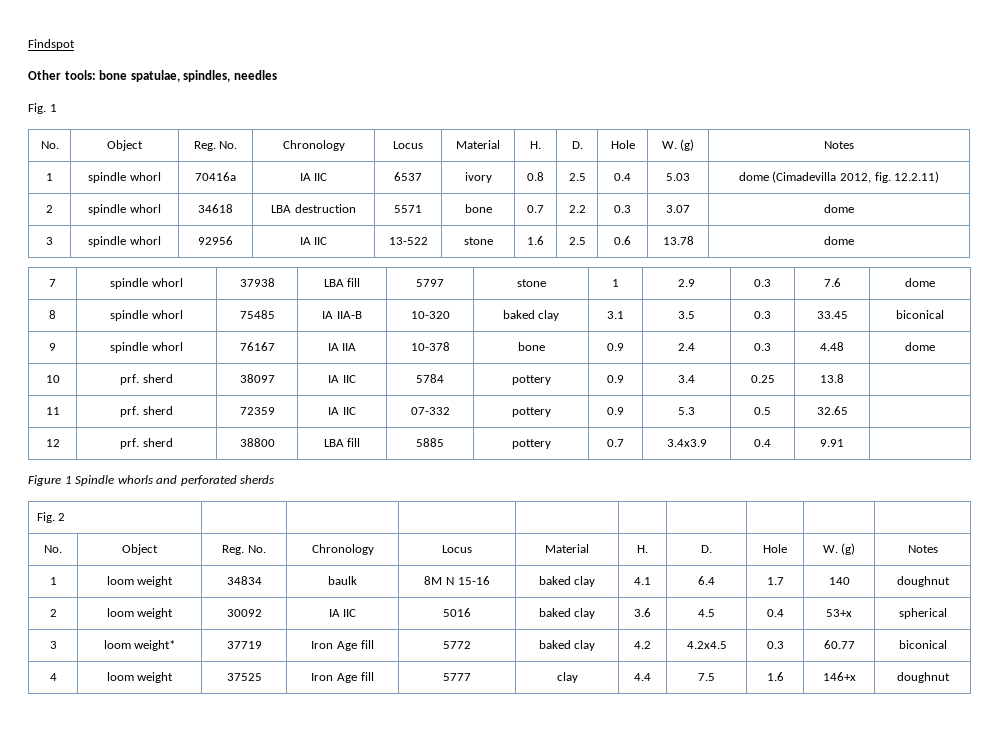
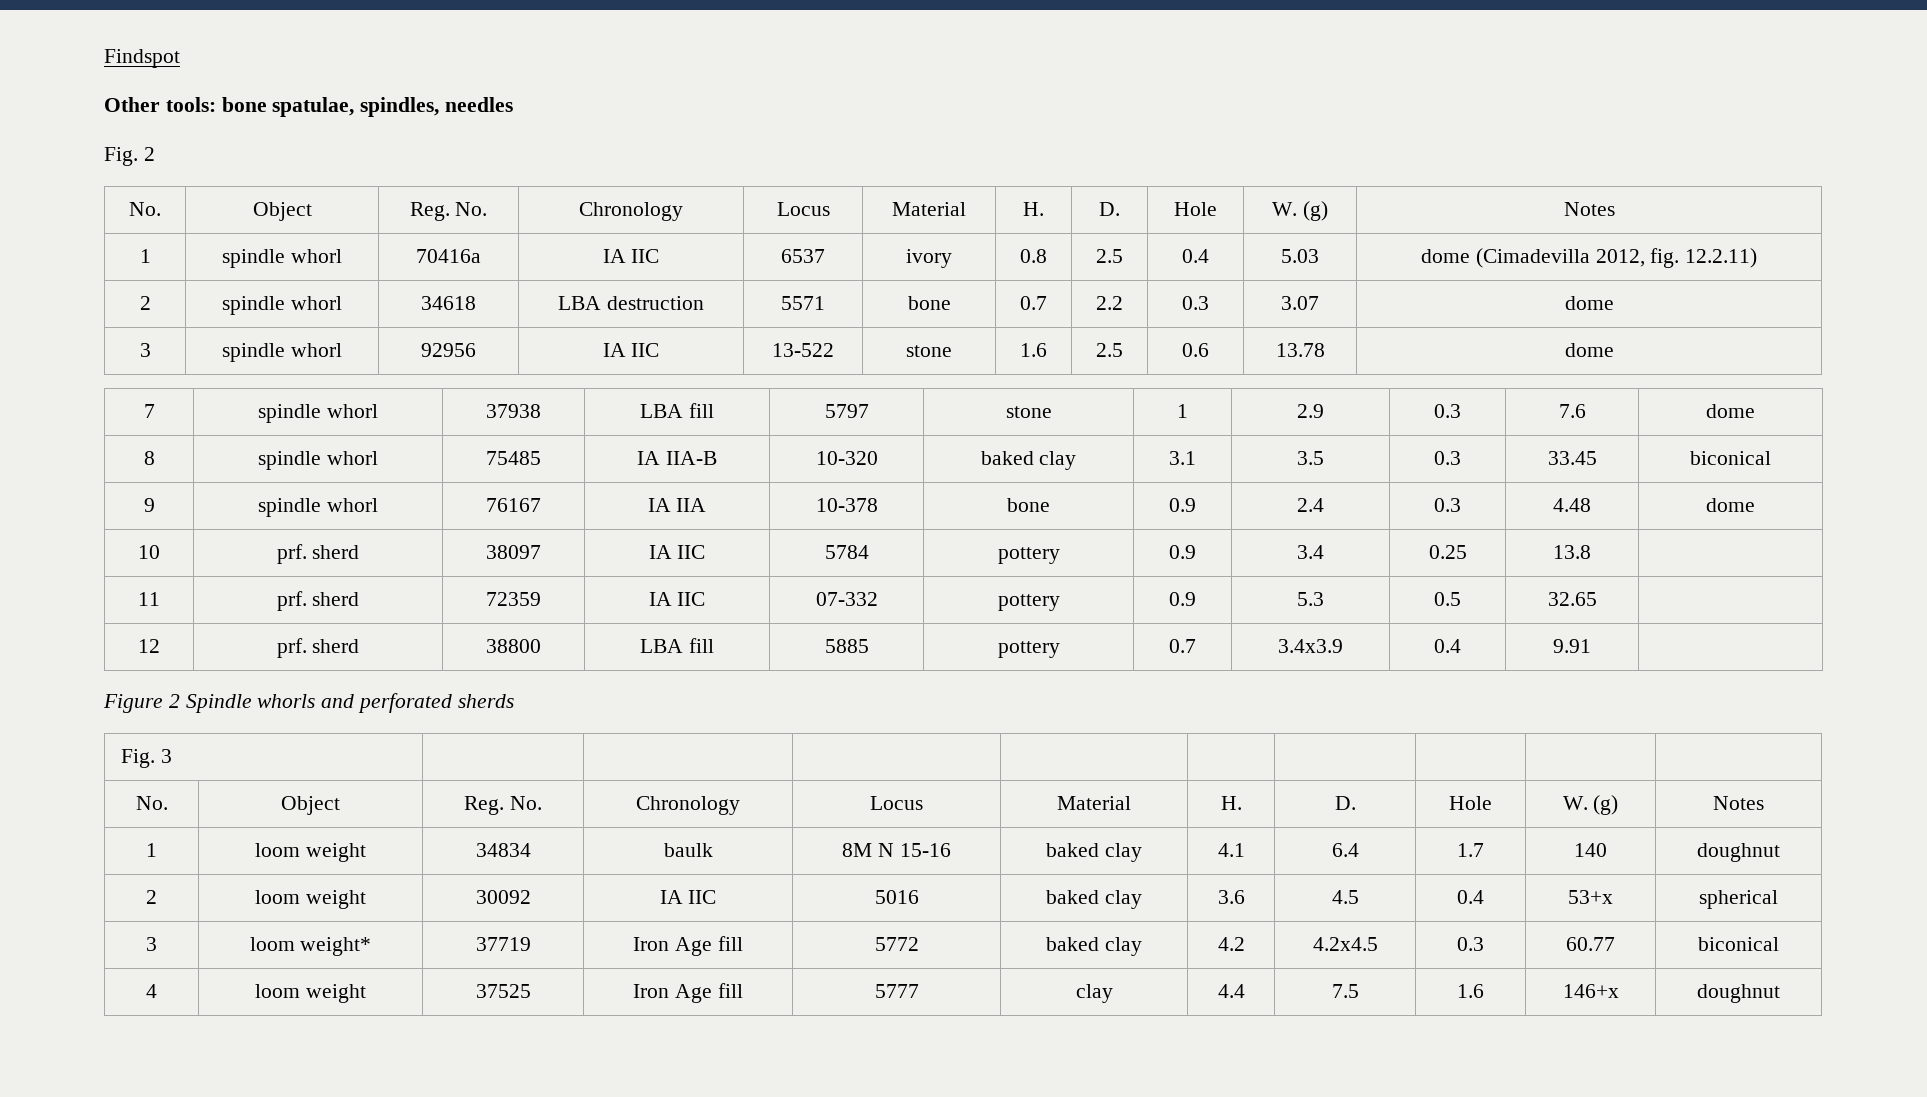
- Fig. 1
+ Fig. 2
- Figure 1 Spindle whorls and perforated sherds
+ Figure 2 Spindle whorls and perforated sherds
- Fig. 2 | | | | | | | | |
+ Fig. 3 | | | | | | | | |

